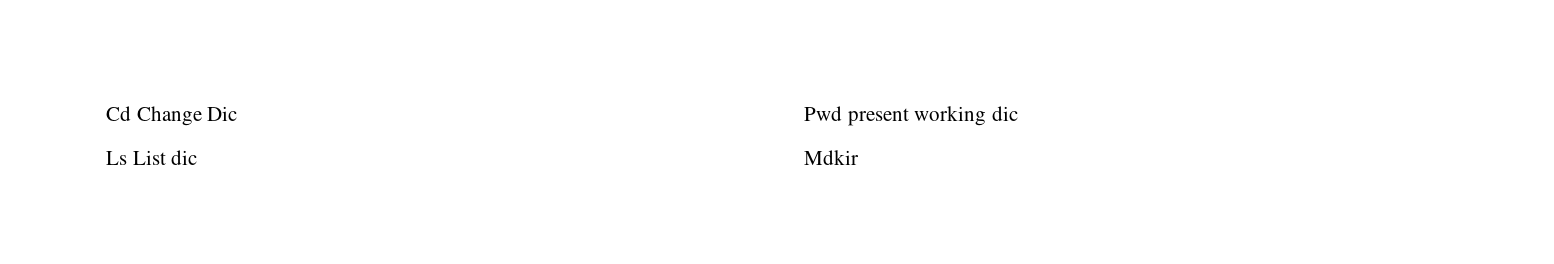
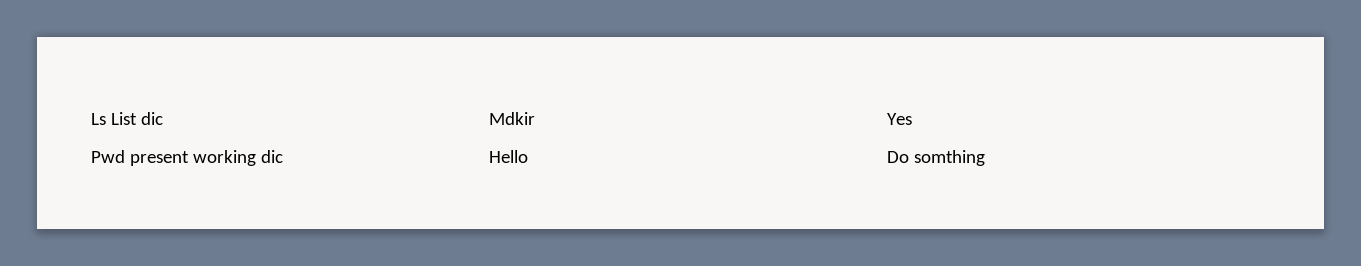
- Cd Change Dic
+ Hello
+ Yes
+ Do somthing

